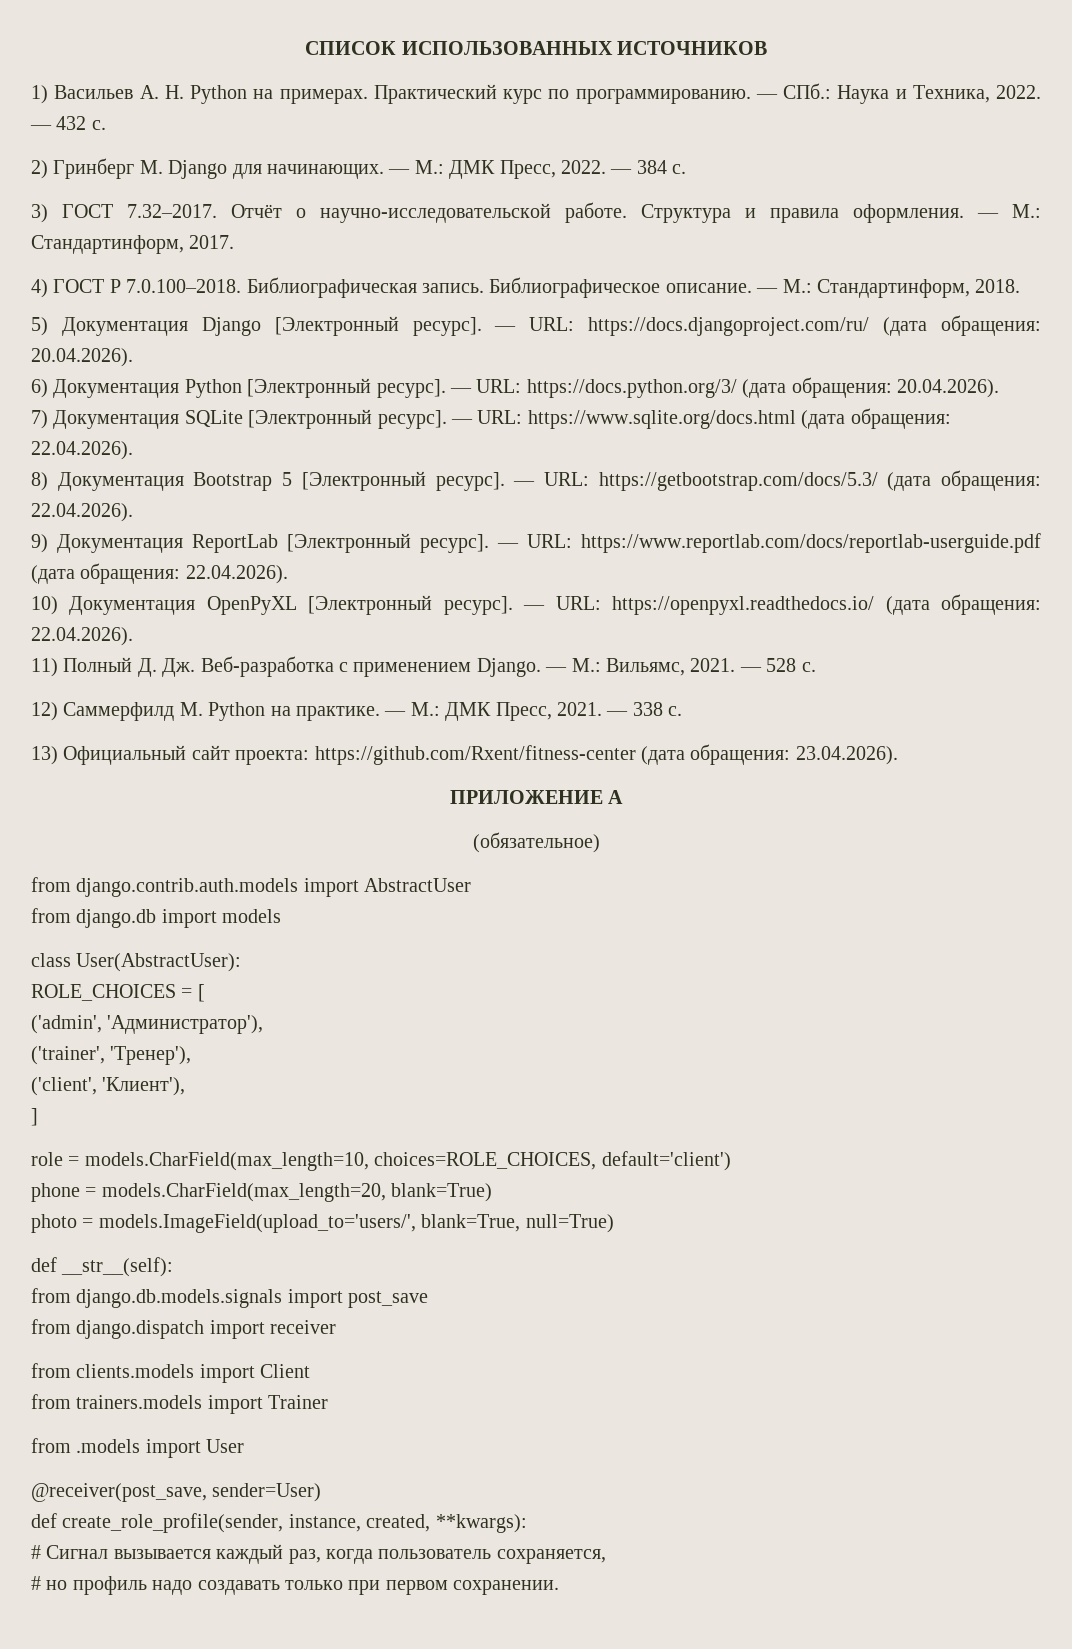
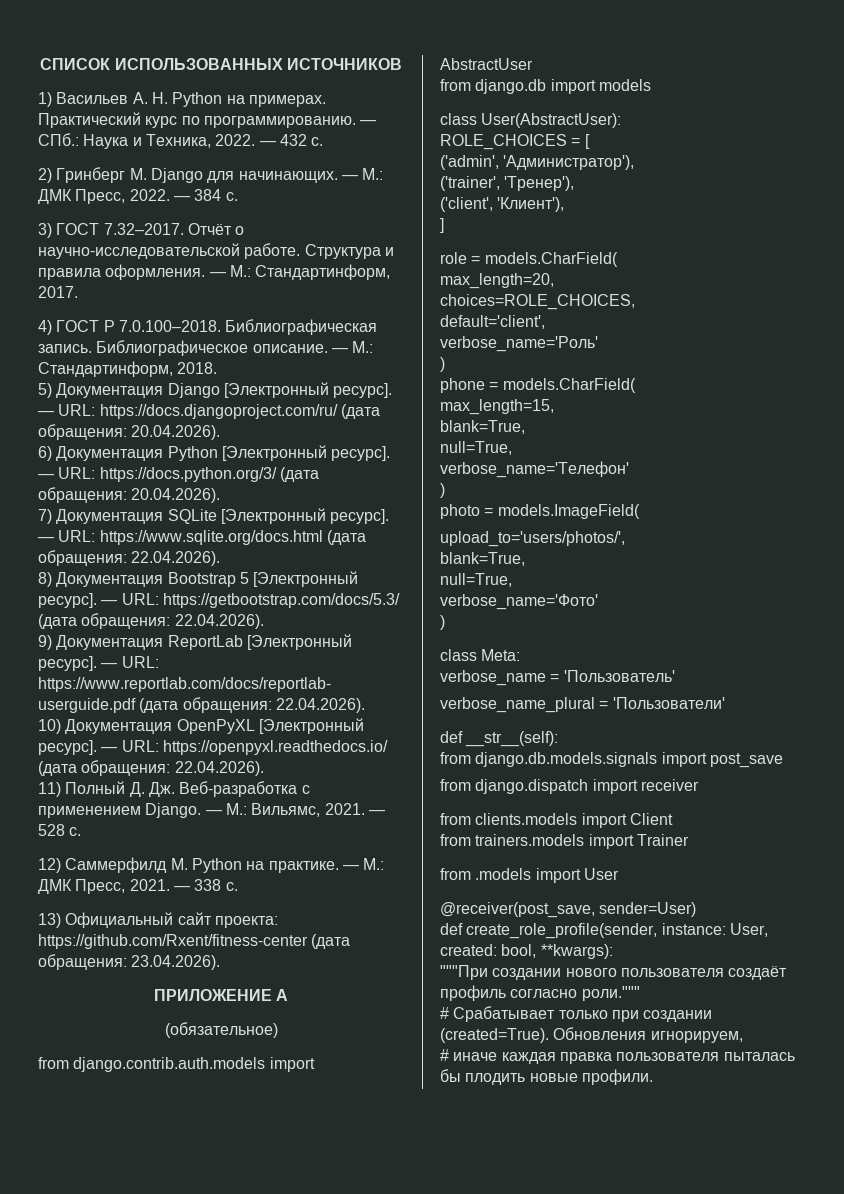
- role = models.CharField(max_length=10, choices=ROLE_CHOICES, default='client')
+ role = models.CharField(
+ max_length=20,
+ choices=ROLE_CHOICES,
+ default='client',
+ verbose_name='Роль'
+ )
- phone = models.CharField(max_length=20, blank=True)
+ phone = models.CharField(
+ max_length=15,
+ blank=True,
+ null=True,
+ verbose_name='Телефон'
+ )
- photo = models.ImageField(upload_to='users/', blank=True, null=True)
+ photo = models.ImageField(
+ upload_to='users/photos/',
+ blank=True,
+ null=True,
+ verbose_name='Фото'
+ )
+ class Meta:
+ verbose_name = 'Пользователь'
+ verbose_name_plural = 'Пользователи'
- def create_role_profile(sender, instance, created, **kwargs):
- # Сигнал вызывается каждый раз, когда пользователь сохраняется,
- # но профиль надо создавать только при первом сохранении.
+ def create_role_profile(sender, instance: User, created: bool, **kwargs):
+ """При создании нового пользователя создаёт профиль согласно роли."""
+ # Срабатывает только при создании (created=True). Обновления игнорируем,
+ # иначе каждая правка пользователя пыталась бы плодить новые профили.

